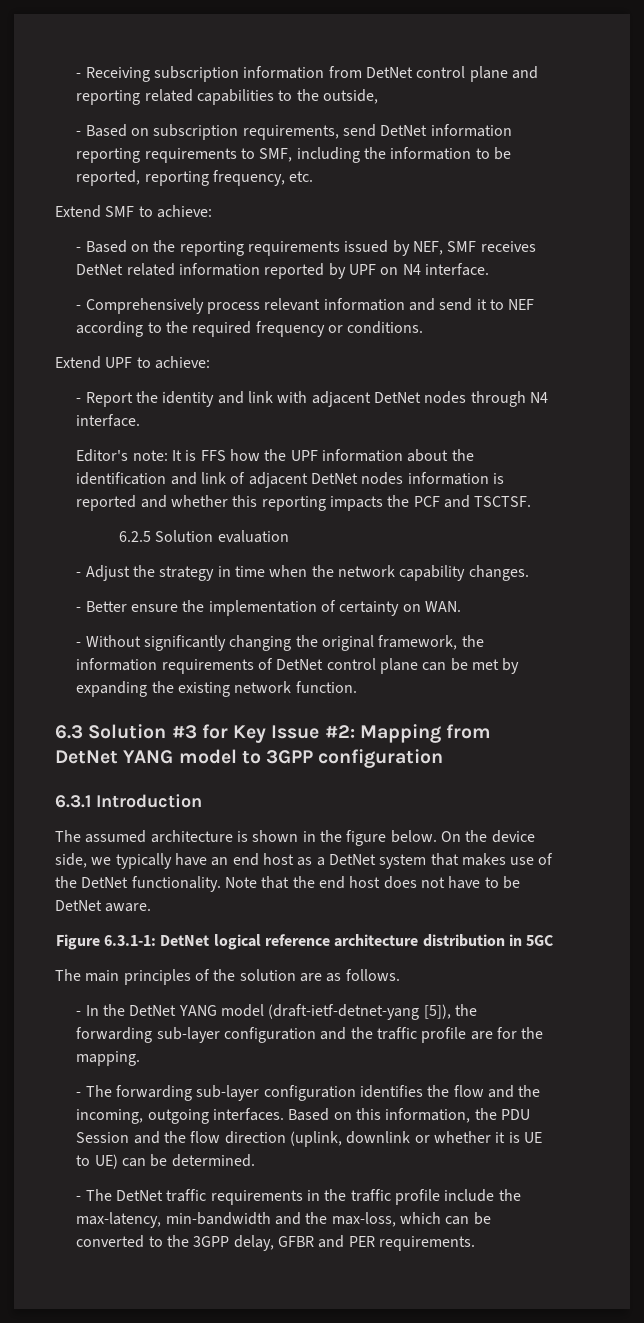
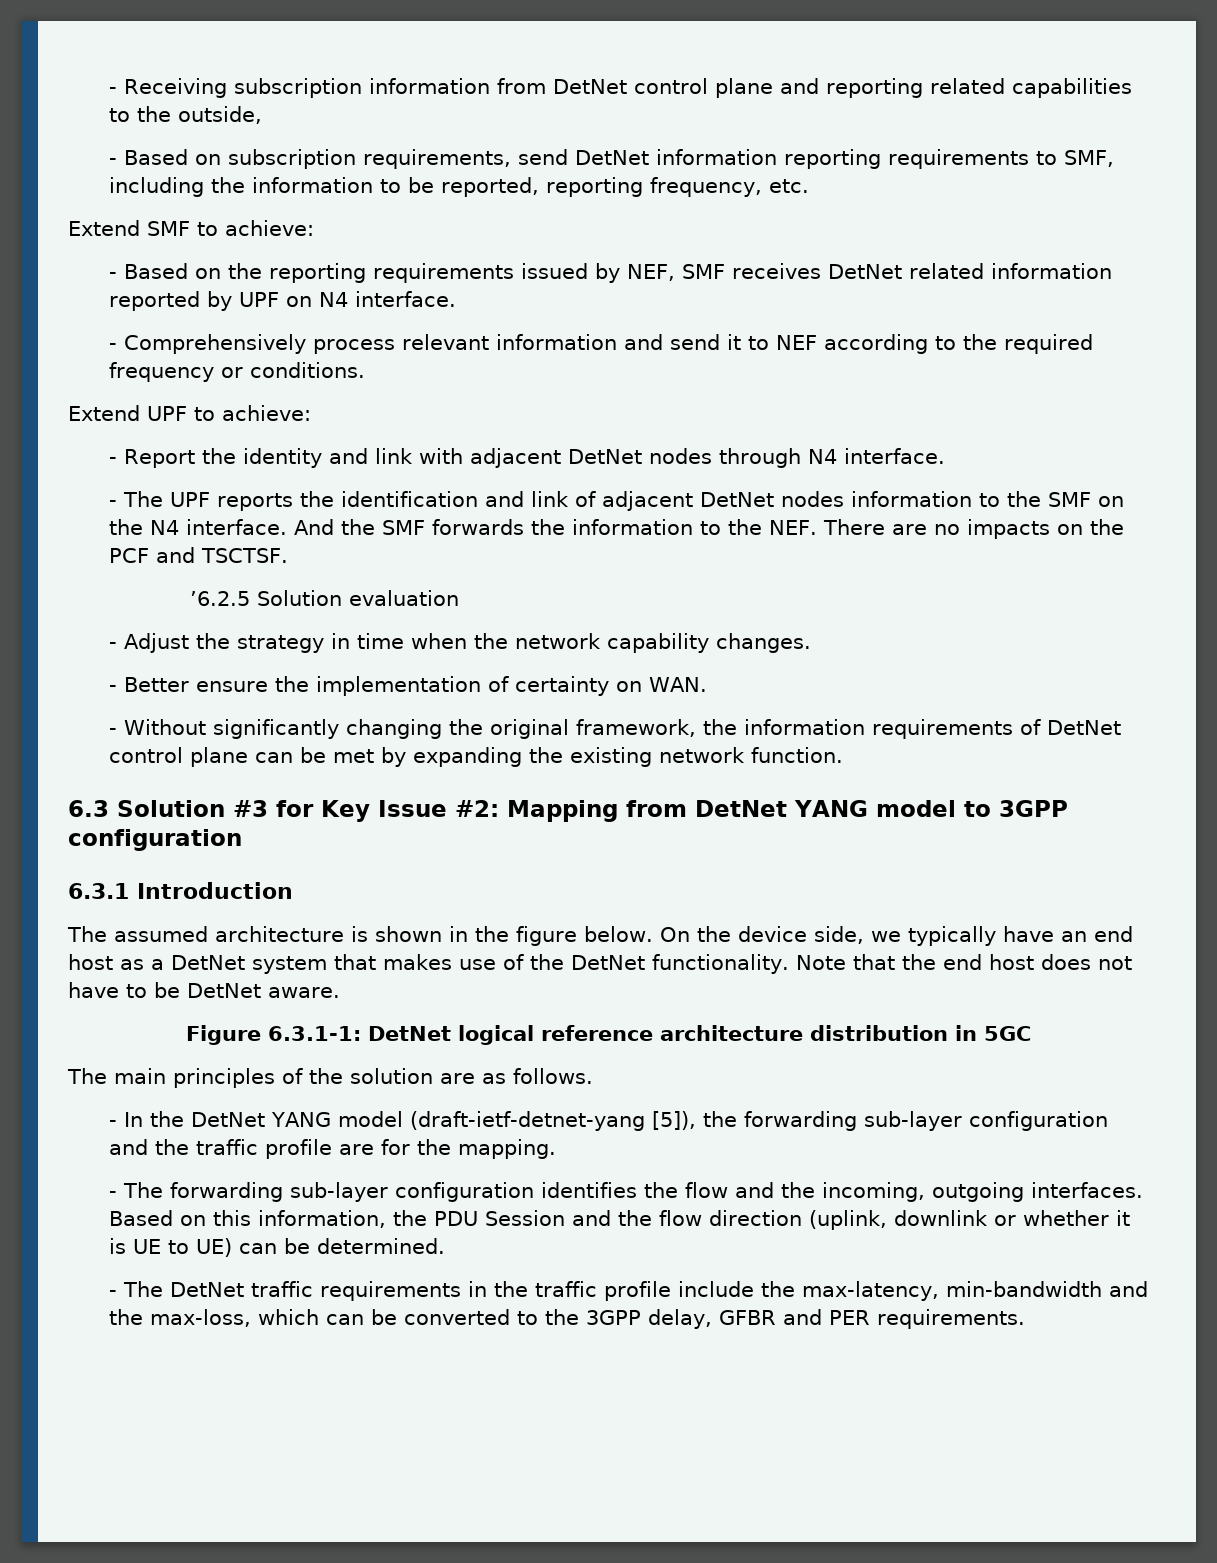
- Editor's note: It is FFS how the UPF information about the identification and link of adjacent DetNet nodes information is reported and whether this reporting impacts the PCF and TSCTSF.
+ - The UPF reports the identification and link of adjacent DetNet nodes information to the SMF on the N4 interface. And the SMF forwards the information to the NEF. There are no impacts on the PCF and TSCTSF.
- 6.2.5 Solution evaluation
+ ’6.2.5 Solution evaluation

